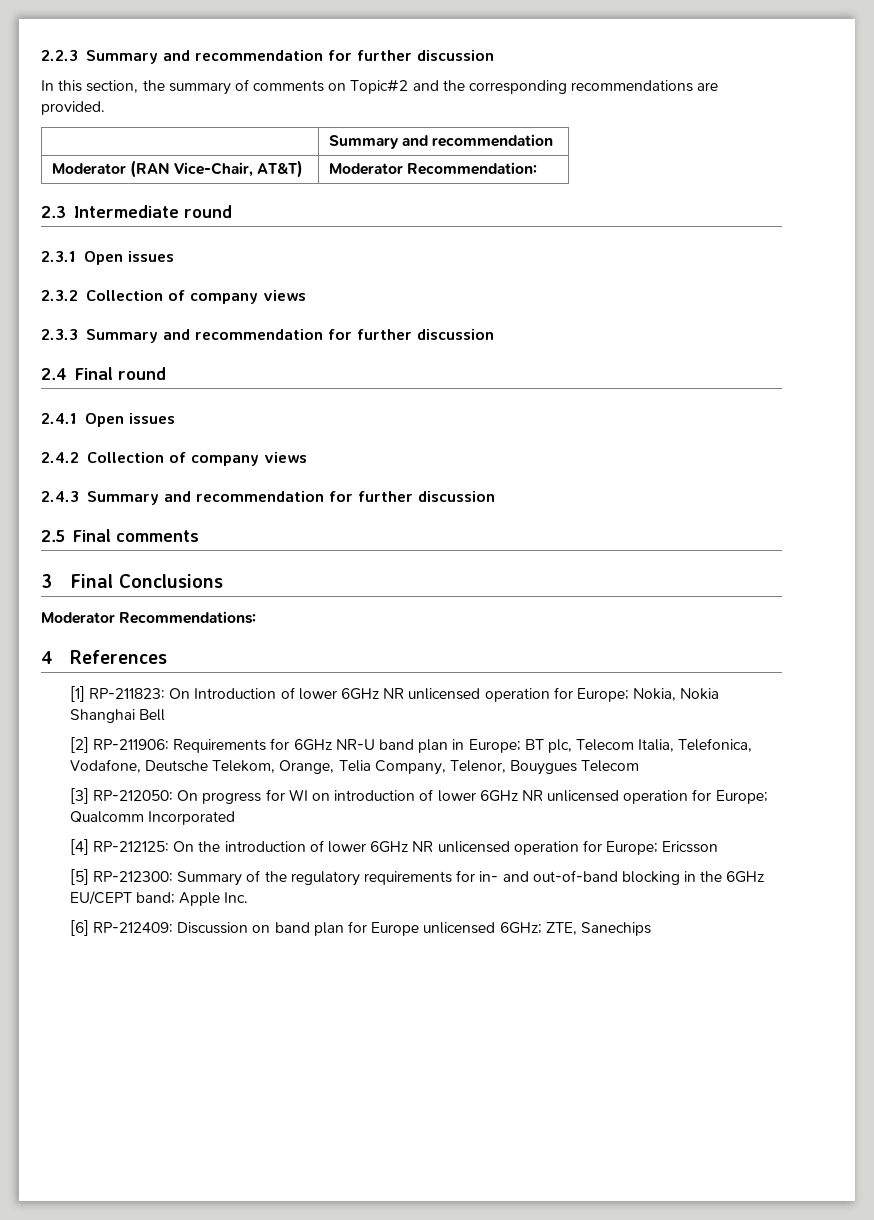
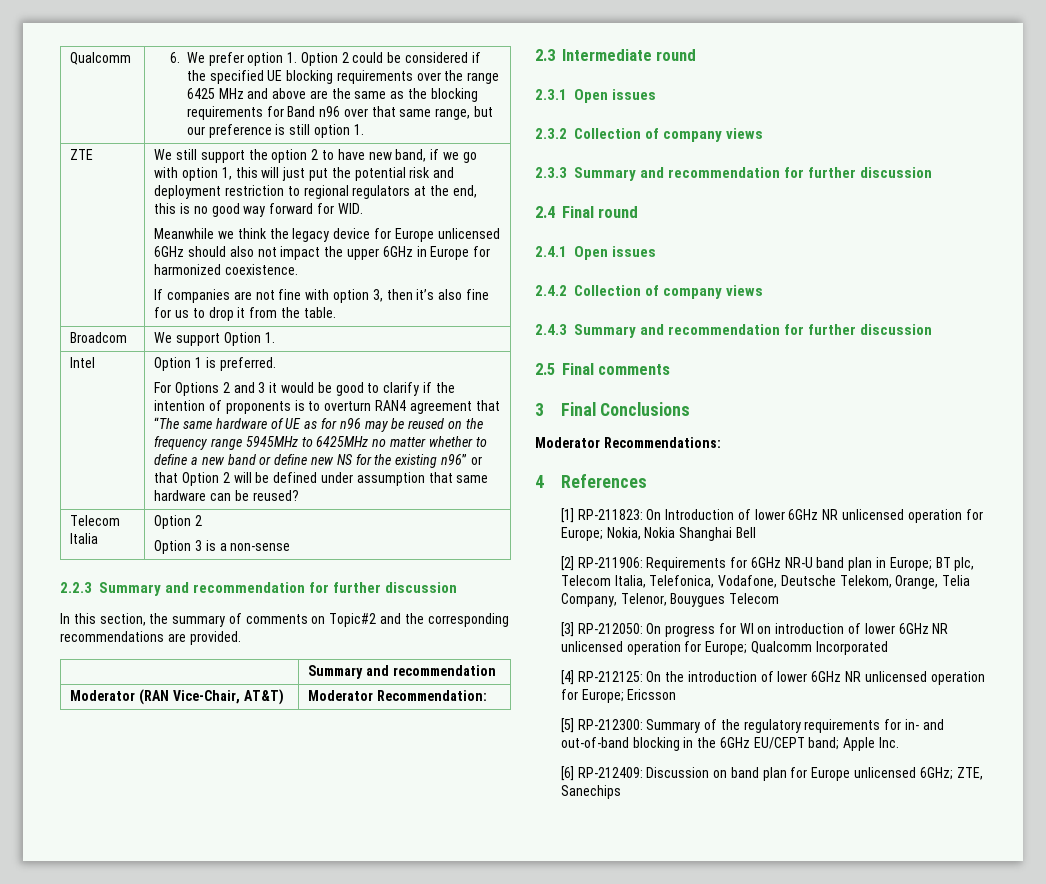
+ Qualcomm | 6. We prefer option 1. Option 2 could be considered if the specified UE blocking requirements over the range 6425 MHz and above are the same as the blocking requirements for Band n96 over that same range, but our preference is still option 1.
+ ZTE | We still support the option 2 to have new band, if we go with option 1, this will just put the potential risk and deployment restriction to regional regulators at the end, this is no good way forward for WID.
+ Meanwhile we think the legacy device for Europe unlicensed 6GHz should also not impact the upper 6GHz in Europe for harmonized coexistence.
+ If companies are not fine with option 3, then it’s also fine for us to drop it from the table.
+ Broadcom | We support Option 1.
+ Intel | Option 1 is preferred.
+ For Options 2 and 3 it would be good to clarify if the intention of proponents is to overturn RAN4 agreement that “The same hardware of UE as for n96 may be reused on the frequency range 5945MHz to 6425MHz no matter whether to define a new band or define new NS for the existing n96” or that Option 2 will be defined under assumption that same hardware can be reused?
+ Telecom Italia | Option 2
+ Option 3 is a non-sense

